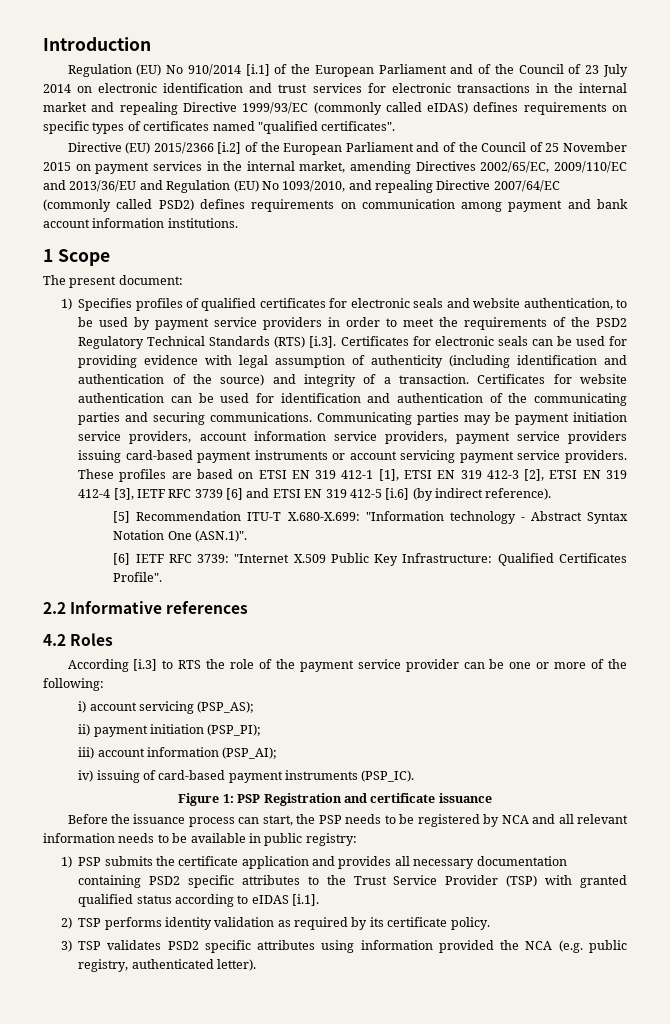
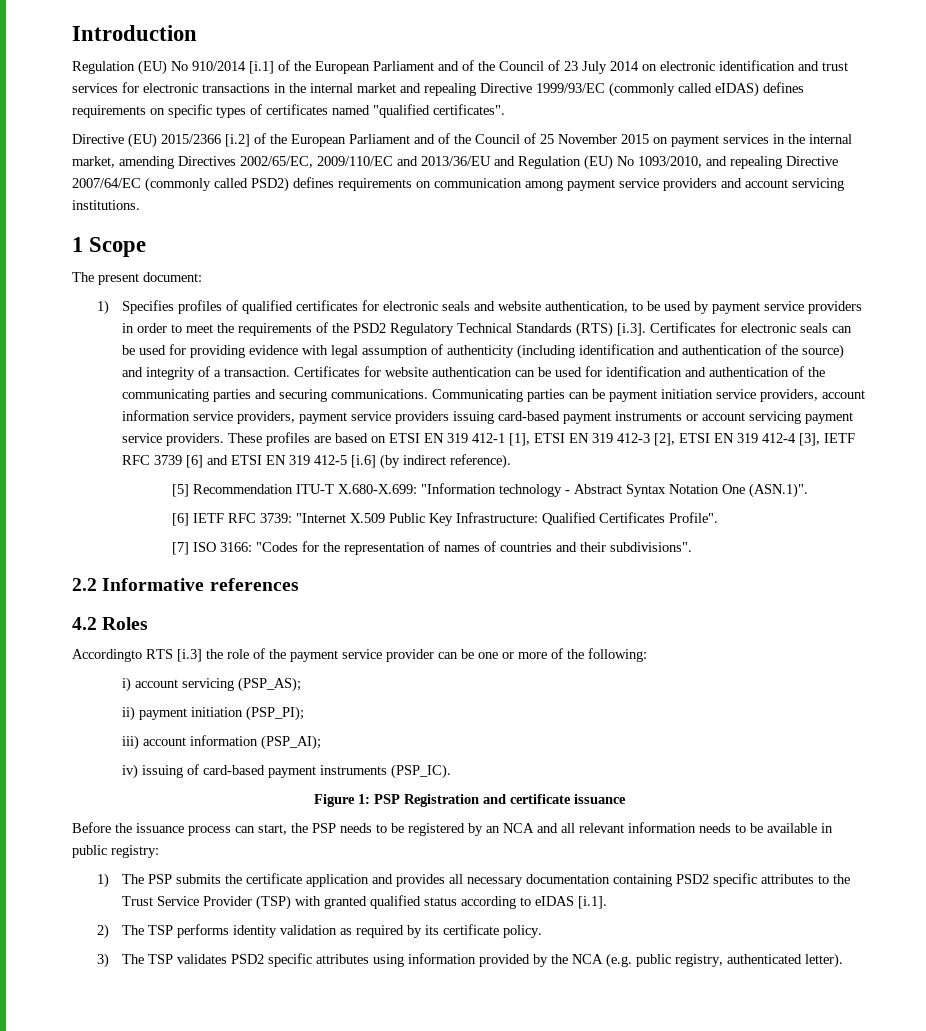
- Directive (EU) 2015/2366 [i.2] of the European Parliament and of the Council of 25 November 2015 on payment services in the internal market, amending Directives 2002/65/EC, 2009/110/EC and 2013/36/EU and Regulation (EU) No 1093/2010, and repealing Directive 2007/64/EC (commonly called PSD2) defines requirements on communication among payment and bank account information institutions.
+ Directive (EU) 2015/2366 [i.2] of the European Parliament and of the Council of 25 November 2015 on payment services in the internal market, amending Directives 2002/65/EC, 2009/110/EC and 2013/36/EU and Regulation (EU) No 1093/2010, and repealing Directive 2007/64/EC (commonly called PSD2) defines requirements on communication among payment service providers and account servicing institutions.
- Communicating parties may be payment initiation service providers, account information service providers, payment service providers issuing card-based payment instruments or account servicing payment service providers.
+ Communicating parties can be payment initiation service providers, account information service providers, payment service providers issuing card-based payment instruments or account servicing payment service providers.
+ [7] ISO 3166: "Codes for the representation of names of countries and their subdivisions".
- According [i.3] to RTS the role of the payment service provider can be one or more of the following:
+ Accordingto RTS [i.3] the role of the payment service provider can be one or more of the following:
- Before the issuance process can start, the PSP needs to be registered by NCA and all relevant information needs to be available in public registry:
+ Before the issuance process can start, the PSP needs to be registered by an NCA and all relevant information needs to be available in public registry:
- 1) PSP submits the certificate application and provides all necessary documentation containing PSD2 specific attributes to the Trust Service Provider (TSP) with granted qualified status according to eIDAS [i.1].
+ 1) The PSP submits the certificate application and provides all necessary documentation containing PSD2 specific attributes to the Trust Service Provider (TSP) with granted qualified status according to eIDAS [i.1].
- 2) TSP performs identity validation as required by its certificate policy.
+ 2) The TSP performs identity validation as required by its certificate policy.
- 3) TSP validates PSD2 specific attributes using information provided the NCA (e.g. public registry, authenticated letter).
+ 3) The TSP validates PSD2 specific attributes using information provided by the NCA (e.g. public registry, authenticated letter).

